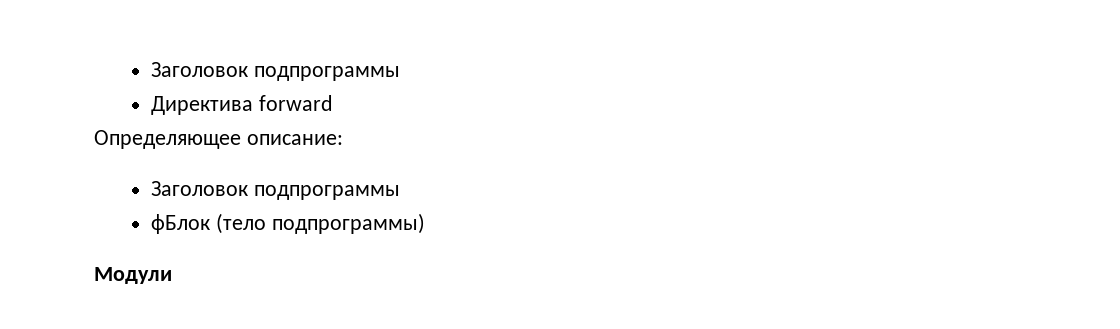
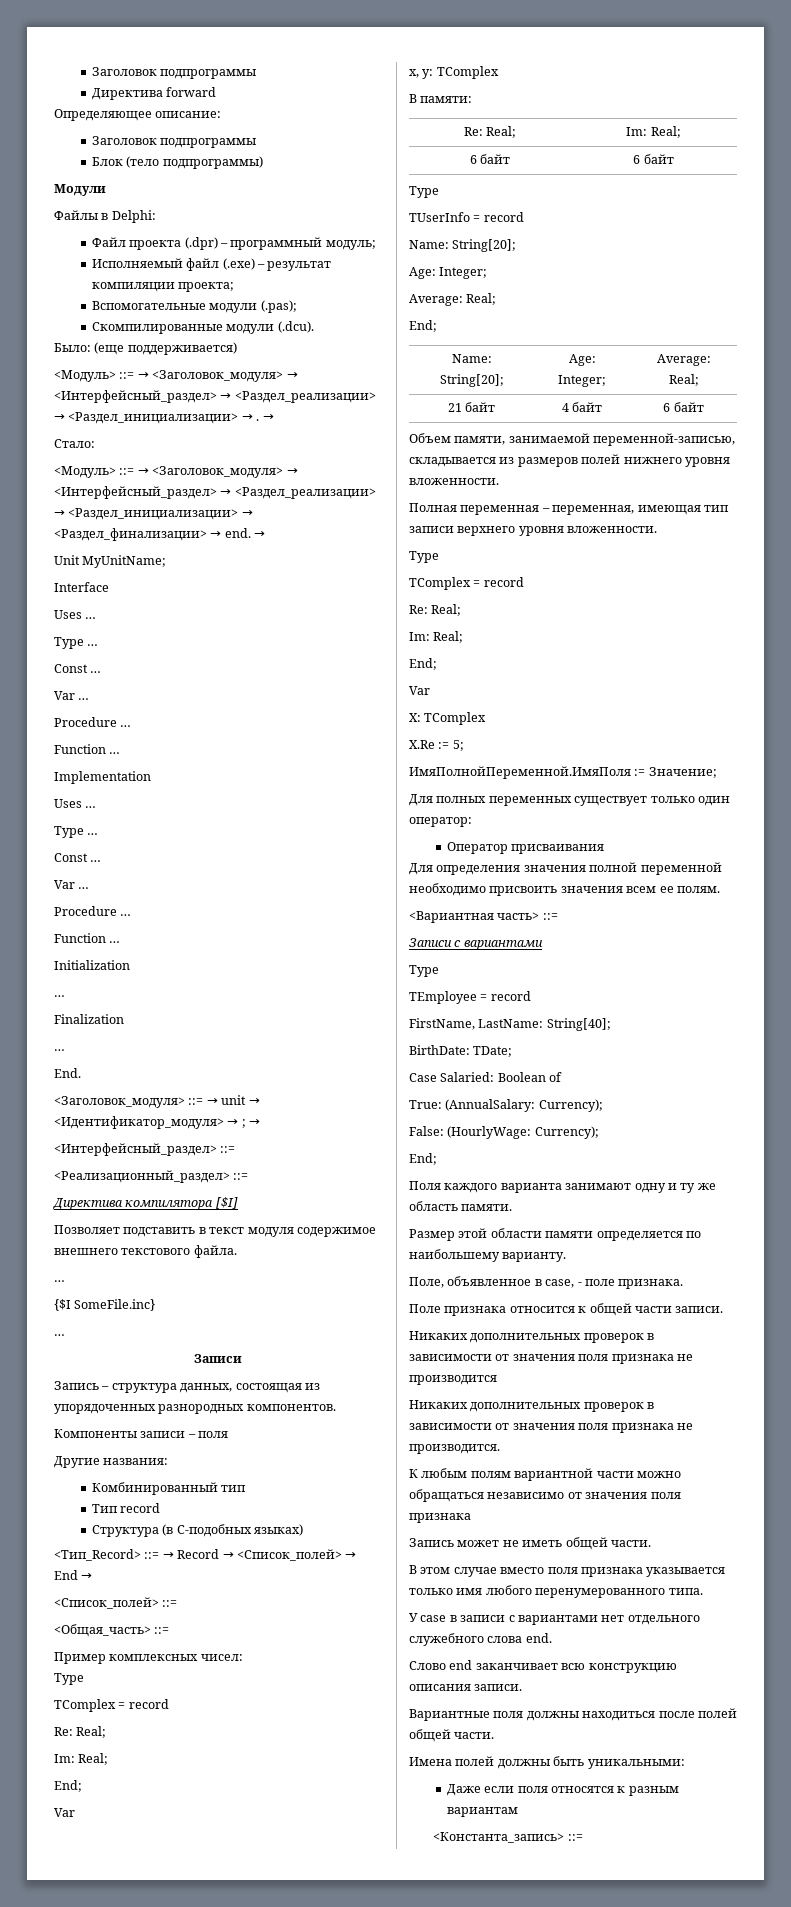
- фБлок (тело подпрограммы)
+ Блок (тело подпрограммы)
+ Файлы в Delphi:
+ Файл проекта (.dpr) – программный модуль;
+ Исполняемый файл (.exe) – результат компиляции проекта;
+ Вспомогательные модули (.pas);
+ Скомпилированные модули (.dcu).
+ Было: (еще поддерживается)
+ <Модуль> ::= → <Заголовок_модуля> → <Интерфейсный_раздел> → <Раздел_реализации> → <Раздел_инициализации> → . →
+ Стало:
+ <Модуль> ::= → <Заголовок_модуля> → <Интерфейсный_раздел> → <Раздел_реализации> → <Раздел_инициализации> → <Раздел_финализации> → end. →
+ Unit MyUnitName;
+ Interface
+ Uses …
+ Type …
+ Const …
+ Var …
+ Procedure …
+ Function …
+ Implementation
+ Uses …
+ Type …
+ Const …
+ Var …
+ Procedure …
+ Function …
+ Initialization
+ …
+ Finalization
+ …
+ End.
+ <Заголовок_модуля> ::= → unit → <Идентификатор_модуля> → ; →
+ <Интерфейсный_раздел> ::=
+ <Реализационный_раздел> ::=
+ Директива компилятора [$I]
+ Позволяет подставить в текст модуля содержимое внешнего текстового файла.
+ …
+ {$I SomeFile.inc}
+ …
+ Записи
+ Запись – структура данных, состоящая из упорядоченных разнородных компонентов.
+ Компоненты записи – поля
+ Другие названия:
+ Комбинированный тип
+ Тип record
+ Структура (в C-подобных языках)
+ <Тип_Record> ::= → Record → <Список_полей> → End →
+ <Список_полей> ::=
+ <Общая_часть> ::=
+ Пример комплексных чисел:
+ Type
+ TComplex = record
+ Re: Real;
+ Im: Real;
+ End;
+ Var
+ x, y: TComplex
+ В памяти:
+ Re: Real; | Im: Real;
+ 6 байт | 6 байт
+ Type
+ TUserInfo = record
+ Name: String[20];
+ Age: Integer;
+ Average: Real;
+ End;
+ Name: String[20]; | Age: Integer; | Average: Real;
+ 21 байт | 4 байт | 6 байт
+ Объем памяти, занимаемой переменной-записью, складывается из размеров полей нижнего уровня вложенности.
+ Полная переменная – переменная, имеющая тип записи верхнего уровня вложенности.
+ Type
+ TComplex = record
+ Re: Real;
+ Im: Real;
+ End;
+ Var
+ X: TComplex
+ X.Re := 5;
+ ИмяПолнойПеременной.ИмяПоля := Значение;
+ Для полных переменных существует только один оператор:
+ Оператор присваивания
+ Для определения значения полной переменной необходимо присвоить значения всем ее полям.
+ <Вариантная часть> ::=
+ Записи с вариантами
+ Type
+ TEmployee = record
+ FirstName, LastName: String[40];
+ BirthDate: TDate;
+ Case Salaried: Boolean of
+ True: (AnnualSalary: Currency);
+ False: (HourlyWage: Currency);
+ End;
+ Поля каждого варианта занимают одну и ту же область памяти.
+ Размер этой области памяти определяется по наибольшему варианту.
+ Поле, объявленное в case, - поле признака.
+ Поле признака относится к общей части записи.
+ Никаких дополнительных проверок в зависимости от значения поля признака не производится
+ Никаких дополнительных проверок в зависимости от значения поля признака не производится.
+ К любым полям вариантной части можно обращаться независимо от значения поля признака
+ Запись может не иметь общей части.
+ В этом случае вместо поля признака указывается только имя любого перенумерованного типа.
+ У case в записи с вариантами нет отдельного служебного слова end.
+ Слово end заканчивает всю конструкцию описания записи.
+ Вариантные поля должны находиться после полей общей части.
+ Имена полей должны быть уникальными:
+ Даже если поля относятся к разным вариантам
+ <Константа_запись> ::=

